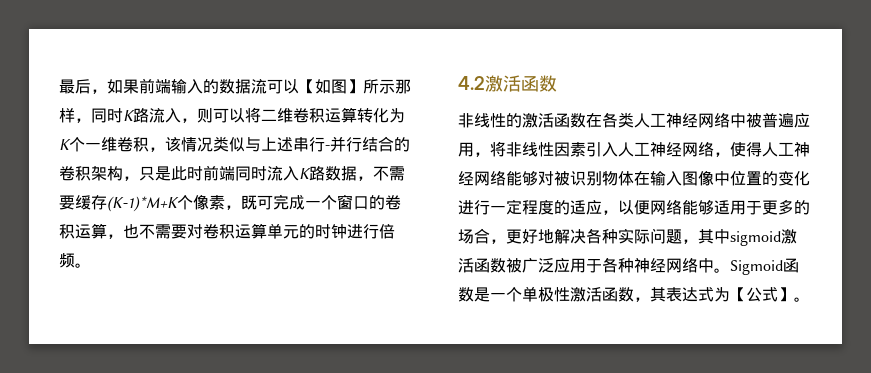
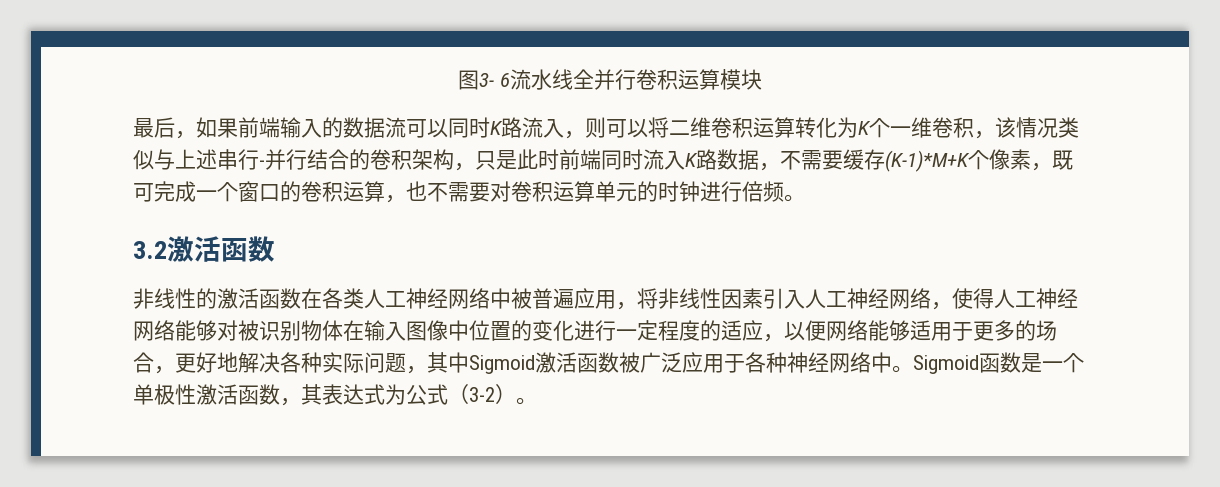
+ 图3- 6流水线全并行卷积运算模块
- 最后，如果前端输入的数据流可以【如图】所示那样，同时K路流入，则可以将二维卷积运算转化为K个一维卷积，该情况类似与上述串行-并行结合的卷积架构，只是此时前端同时流入K路数据，不需要缓存(K-1)*M+K个像素，既可完成一个窗口的卷积运算，也不需要对卷积运算单元的时钟进行倍频。
+ 最后，如果前端输入的数据流可以同时K路流入，则可以将二维卷积运算转化为K个一维卷积，该情况类似与上述串行-并行结合的卷积架构，只是此时前端同时流入K路数据，不需要缓存(K-1)*M+K个像素，既可完成一个窗口的卷积运算，也不需要对卷积运算单元的时钟进行倍频。
- 4.2激活函数
+ 3.2激活函数
- 非线性的激活函数在各类人工神经网络中被普遍应用，将非线性因素引入人工神经网络，使得人工神经网络能够对被识别物体在输入图像中位置的变化进行一定程度的适应，以便网络能够适用于更多的场合，更好地解决各种实际问题，其中sigmoid激活函数被广泛应用于各种神经网络中。
+ 非线性的激活函数在各类人工神经网络中被普遍应用，将非线性因素引入人工神经网络，使得人工神经网络能够对被识别物体在输入图像中位置的变化进行一定程度的适应，以便网络能够适用于更多的场合，更好地解决各种实际问题，其中Sigmoid激活函数被广泛应用于各种神经网络中。
- Sigmoid函数是一个单极性激活函数，其表达式为【公式】。
+ Sigmoid函数是一个单极性激活函数，其表达式为公式（3-2）。

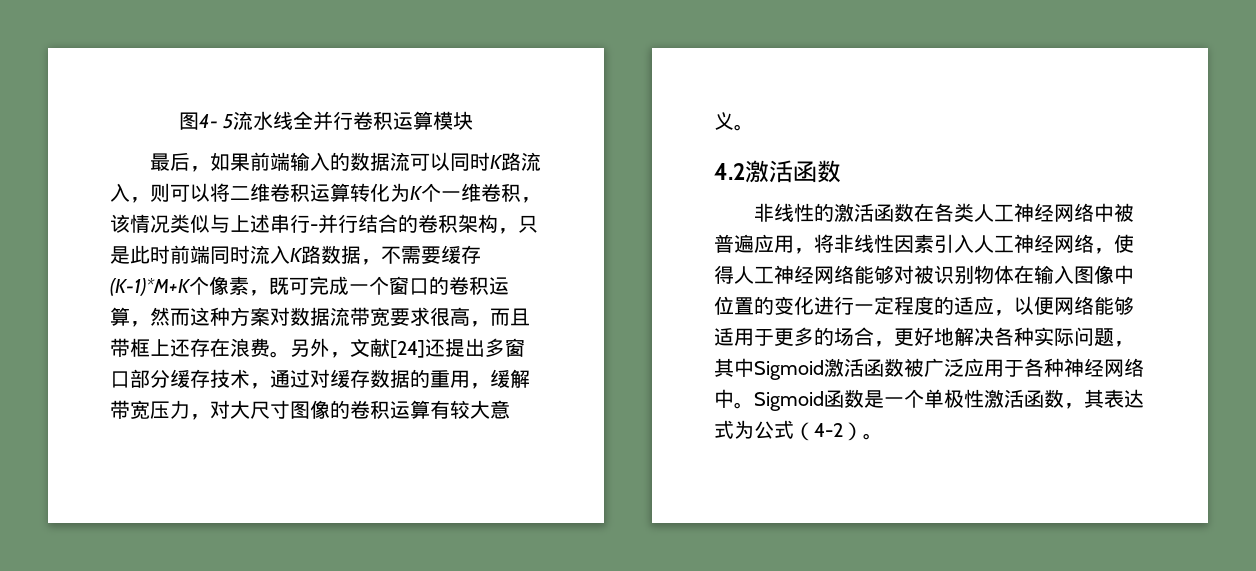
- 图3- 6流水线全并行卷积运算模块
+ 图4- 5流水线全并行卷积运算模块
- 最后，如果前端输入的数据流可以同时K路流入，则可以将二维卷积运算转化为K个一维卷积，该情况类似与上述串行-并行结合的卷积架构，只是此时前端同时流入K路数据，不需要缓存(K-1)*M+K个像素，既可完成一个窗口的卷积运算，也不需要对卷积运算单元的时钟进行倍频。
+ 最后，如果前端输入的数据流可以同时K路流入，则可以将二维卷积运算转化为K个一维卷积，该情况类似与上述串行-并行结合的卷积架构，只是此时前端同时流入K路数据，不需要缓存(K-1)*M+K个像素，既可完成一个窗口的卷积运算，然而这种方案对数据流带宽要求很高，而且带框上还存在浪费。另外，文献[24]还提出多窗口部分缓存技术，通过对缓存数据的重用，缓解带宽压力，对大尺寸图像的卷积运算有较大意义。
- 3.2激活函数
+ 4.2激活函数
- Sigmoid函数是一个单极性激活函数，其表达式为公式（3-2）。
+ Sigmoid函数是一个单极性激活函数，其表达式为公式（4-2）。

